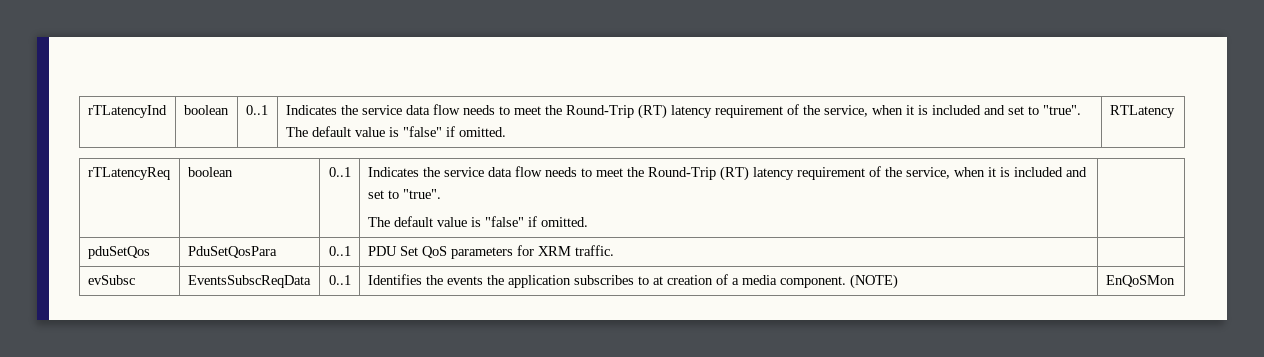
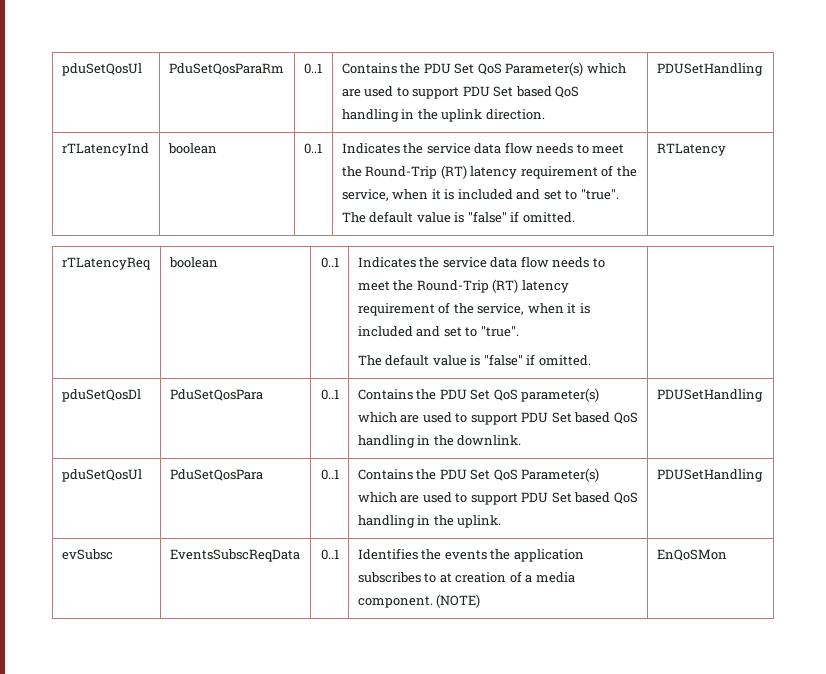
+ pduSetQosUl | PduSetQosParaRm | 0..1 | Contains the PDU Set QoS Parameter(s) which are used to support PDU Set based QoS handling in the uplink direction. | PDUSetHandling
- pduSetQos | PduSetQosPara | 0..1 | PDU Set QoS parameters for XRM traffic. |
+ pduSetQosDl | PduSetQosPara | 0..1 | Contains the PDU Set QoS parameter(s) which are used to support PDU Set based QoS handling in the downlink. | PDUSetHandling
+ pduSetQosUl | PduSetQosPara | 0..1 | Contains the PDU Set QoS Parameter(s) which are used to support PDU Set based QoS handling in the uplink. | PDUSetHandling

